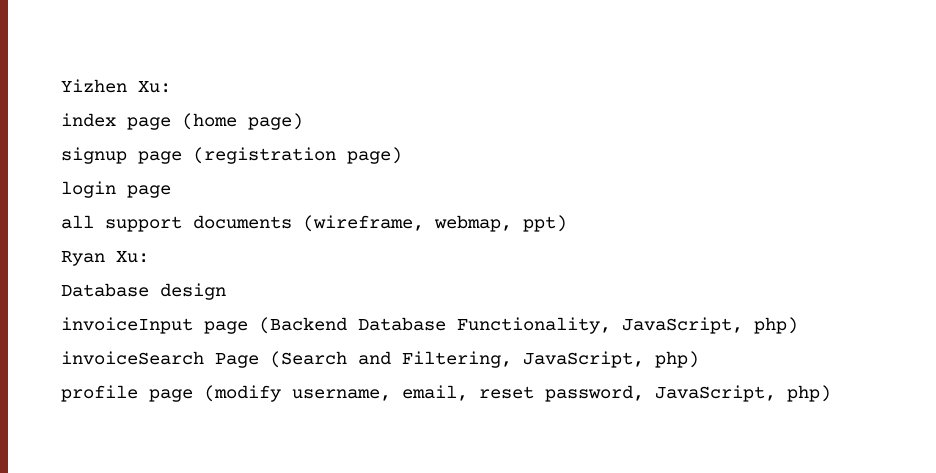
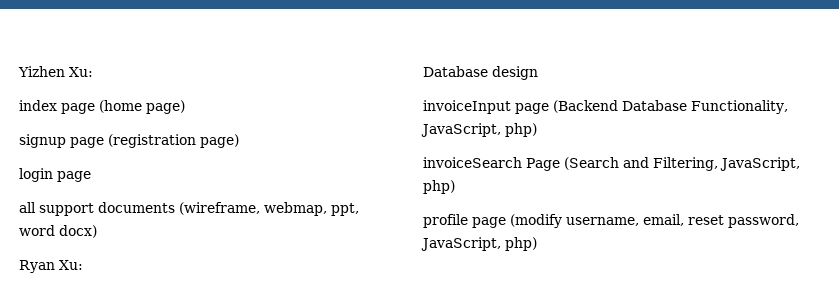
- all support documents (wireframe, webmap, ppt)
+ all support documents (wireframe, webmap, ppt, word docx)

